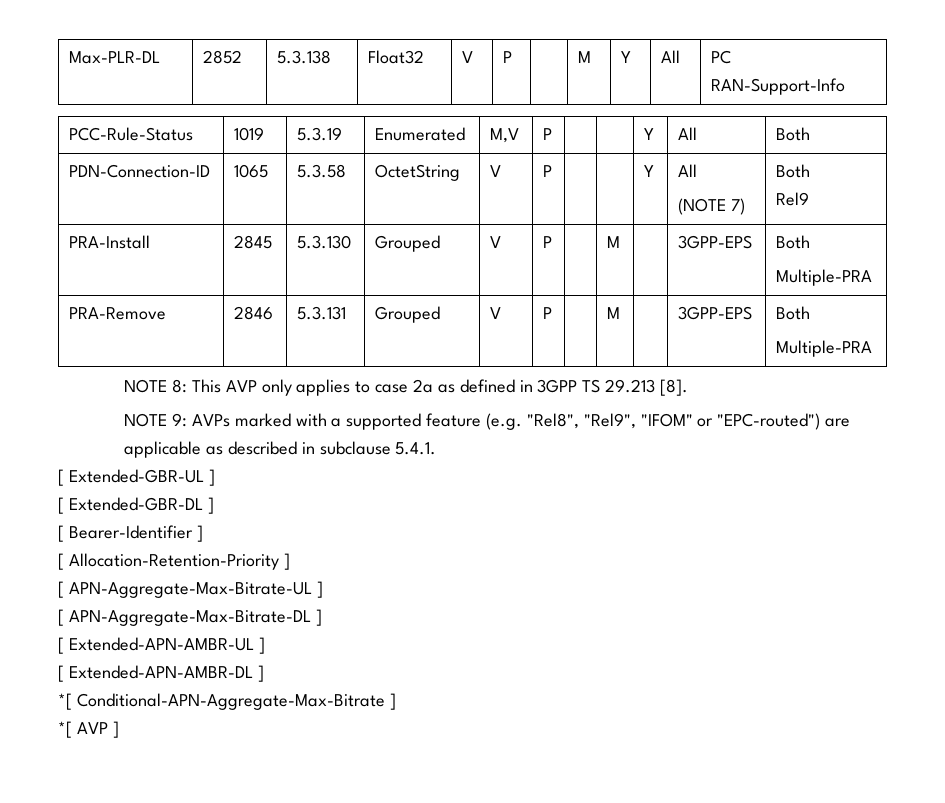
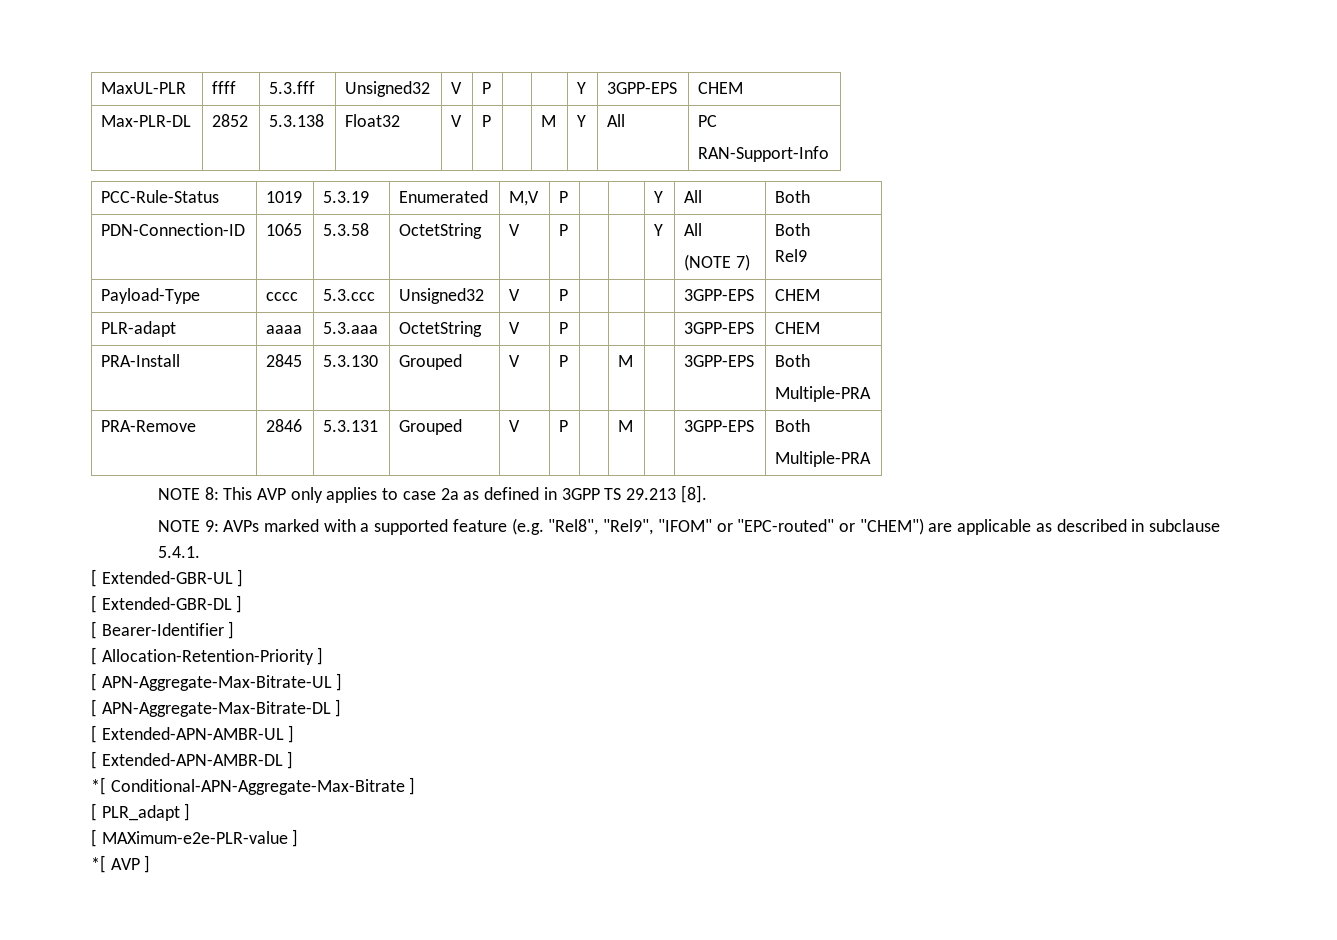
+ MaxUL-PLR | ffff | 5.3.fff | Unsigned32 | V | P | | | Y | 3GPP-EPS | CHEM
+ Payload-Type | cccc | 5.3.ccc | Unsigned32 | V | P | | | | 3GPP-EPS | CHEM
+ PLR-adapt | aaaa | 5.3.aaa | OctetString | V | P | | | | 3GPP-EPS | CHEM
- NOTE 9: AVPs marked with a supported feature (e.g. "Rel8", "Rel9", "IFOM" or "EPC-routed") are applicable as described in subclause 5.4.1.
+ NOTE 9: AVPs marked with a supported feature (e.g. "Rel8", "Rel9", "IFOM" or "EPC-routed" or "CHEM") are applicable as described in subclause 5.4.1.
+ [ PLR_adapt ]
+ [ MAXimum-e2e-PLR-value ]

